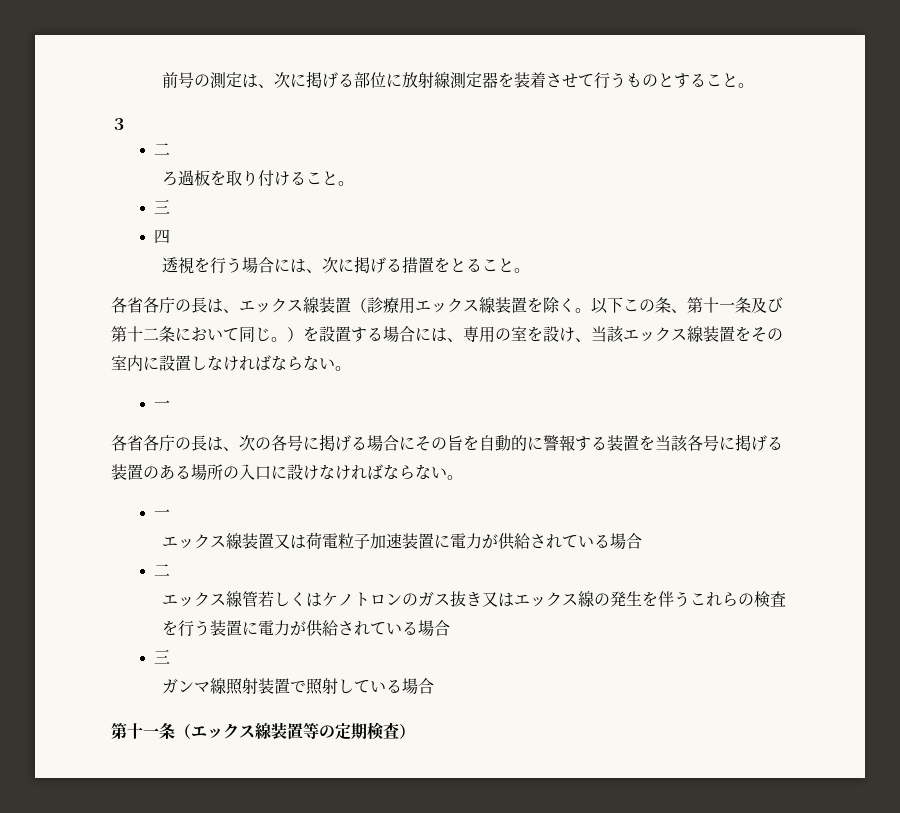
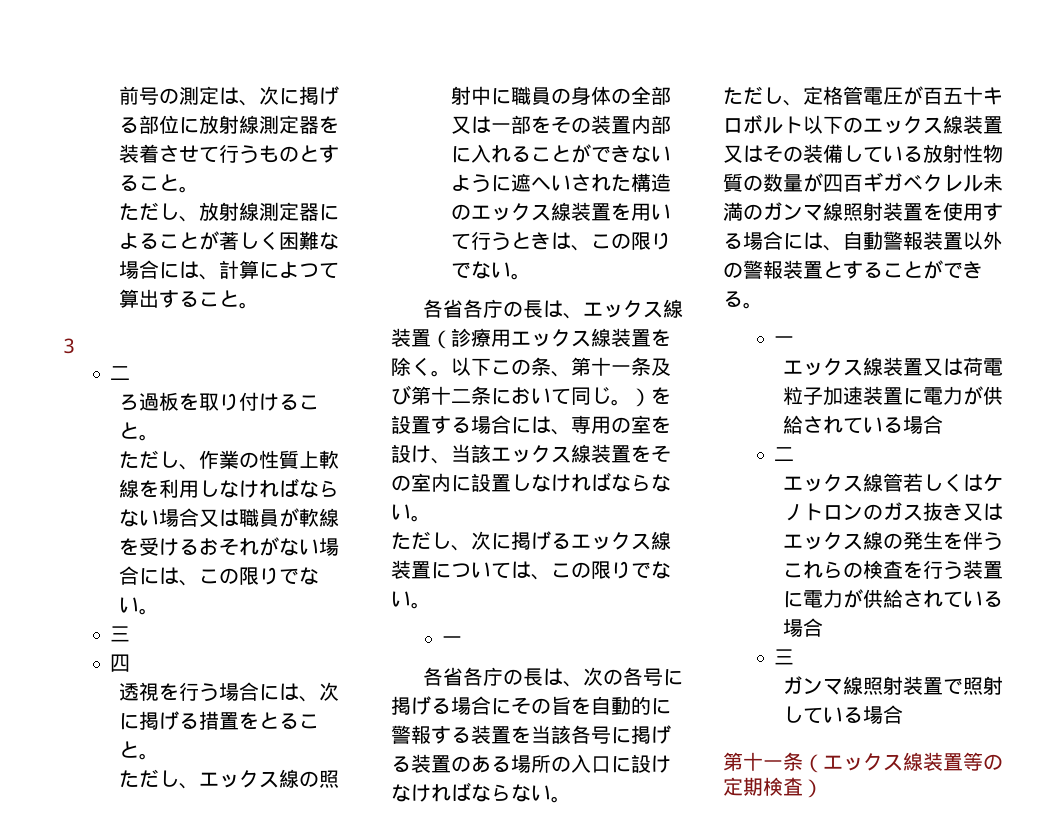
+ ただし、放射線測定器によることが著しく困難な場合には、計算によつて算出すること。
+ ただし、作業の性質上軟線を利用しなければならない場合又は職員が軟線を受けるおそれがない場合には、この限りでない。
+ ただし、エックス線の照射中に職員の身体の全部又は一部をその装置内部に入れることができないように遮へいされた構造のエックス線装置を用いて行うときは、この限りでない。
+ ただし、次に掲げるエックス線装置については、この限りでない。
+ ただし、定格管電圧が百五十キロボルト以下のエックス線装置又はその装備している放射性物質の数量が四百ギガベクレル未満のガンマ線照射装置を使用する場合には、自動警報装置以外の警報装置とすることができる。

